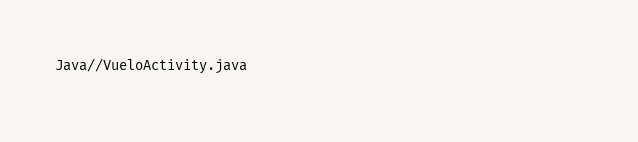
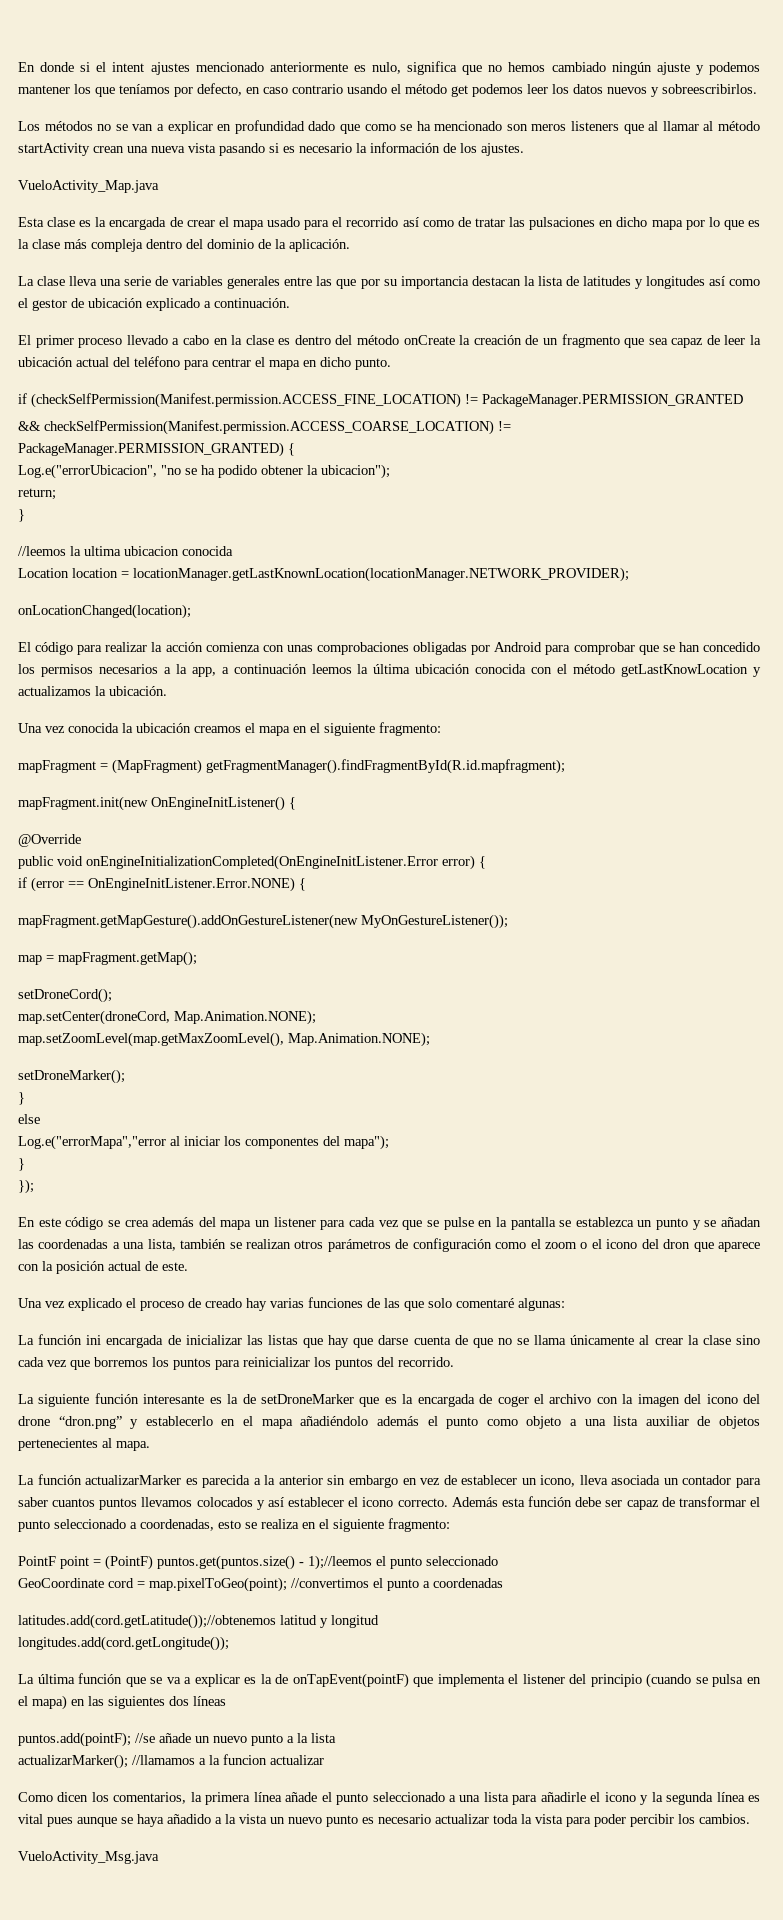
- Java//VueloActivity.java
+ En donde si el intent ajustes mencionado anteriormente es nulo, significa que no hemos cambiado ningún ajuste y podemos mantener los que teníamos por defecto, en caso contrario usando el método get podemos leer los datos nuevos y sobreescribirlos.
+ Los métodos no se van a explicar en profundidad dado que como se ha mencionado son meros listeners que al llamar al método startActivity crean una nueva vista pasando si es necesario la información de los ajustes.
+ VueloActivity_Map.java
+ Esta clase es la encargada de crear el mapa usado para el recorrido así como de tratar las pulsaciones en dicho mapa por lo que es la clase más compleja dentro del dominio de la aplicación.
+ La clase lleva una serie de variables generales entre las que por su importancia destacan la lista de latitudes y longitudes así como el gestor de ubicación explicado a continuación.
+ El primer proceso llevado a cabo en la clase es dentro del método onCreate la creación de un fragmento que sea capaz de leer la ubicación actual del teléfono para centrar el mapa en dicho punto.
+ if (checkSelfPermission(Manifest.permission.ACCESS_FINE_LOCATION) != PackageManager.PERMISSION_GRANTED
+ && checkSelfPermission(Manifest.permission.ACCESS_COARSE_LOCATION) != PackageManager.PERMISSION_GRANTED) {
+ Log.e("errorUbicacion", "no se ha podido obtener la ubicacion");
+ return;
+ }
+ //leemos la ultima ubicacion conocida
+ Location location = locationManager.getLastKnownLocation(locationManager.NETWORK_PROVIDER);
+ onLocationChanged(location);
+ El código para realizar la acción comienza con unas comprobaciones obligadas por Android para comprobar que se han concedido los permisos necesarios a la app, a continuación leemos la última ubicación conocida con el método getLastKnowLocation y actualizamos la ubicación.
+ Una vez conocida la ubicación creamos el mapa en el siguiente fragmento:
+ mapFragment = (MapFragment) getFragmentManager().findFragmentById(R.id.mapfragment);
+ mapFragment.init(new OnEngineInitListener() {
+ @Override
+ public void onEngineInitializationCompleted(OnEngineInitListener.Error error) {
+ if (error == OnEngineInitListener.Error.NONE) {
+ mapFragment.getMapGesture().addOnGestureListener(new MyOnGestureListener());
+ map = mapFragment.getMap();
+ setDroneCord();
+ map.setCenter(droneCord, Map.Animation.NONE);
+ map.setZoomLevel(map.getMaxZoomLevel(), Map.Animation.NONE);
+ setDroneMarker();
+ }
+ else
+ Log.e("errorMapa","error al iniciar los componentes del mapa");
+ }
+ });
+ En este código se crea además del mapa un listener para cada vez que se pulse en la pantalla se establezca un punto y se añadan las coordenadas a una lista, también se realizan otros parámetros de configuración como el zoom o el icono del dron que aparece con la posición actual de este.
+ Una vez explicado el proceso de creado hay varias funciones de las que solo comentaré algunas:
+ La función ini encargada de inicializar las listas que hay que darse cuenta de que no se llama únicamente al crear la clase sino cada vez que borremos los puntos para reinicializar los puntos del recorrido.
+ La siguiente función interesante es la de setDroneMarker que es la encargada de coger el archivo con la imagen del icono del drone “dron.png” y establecerlo en el mapa añadiéndolo además el punto como objeto a una lista auxiliar de objetos pertenecientes al mapa.
+ La función actualizarMarker es parecida a la anterior sin embargo en vez de establecer un icono, lleva asociada un contador para saber cuantos puntos llevamos colocados y así establecer el icono correcto. Además esta función debe ser capaz de transformar el punto seleccionado a coordenadas, esto se realiza en el siguiente fragmento:
+ PointF point = (PointF) puntos.get(puntos.size() - 1);//leemos el punto seleccionado
+ GeoCoordinate cord = map.pixelToGeo(point); //convertimos el punto a coordenadas
+ latitudes.add(cord.getLatitude());//obtenemos latitud y longitud
+ longitudes.add(cord.getLongitude());
+ La última función que se va a explicar es la de onTapEvent(pointF) que implementa el listener del principio (cuando se pulsa en el mapa) en las siguientes dos líneas
+ puntos.add(pointF); //se añade un nuevo punto a la lista
+ actualizarMarker(); //llamamos a la funcion actualizar
+ Como dicen los comentarios, la primera línea añade el punto seleccionado a una lista para añadirle el icono y la segunda línea es vital pues aunque se haya añadido a la vista un nuevo punto es necesario actualizar toda la vista para poder percibir los cambios.
+ VueloActivity_Msg.java

